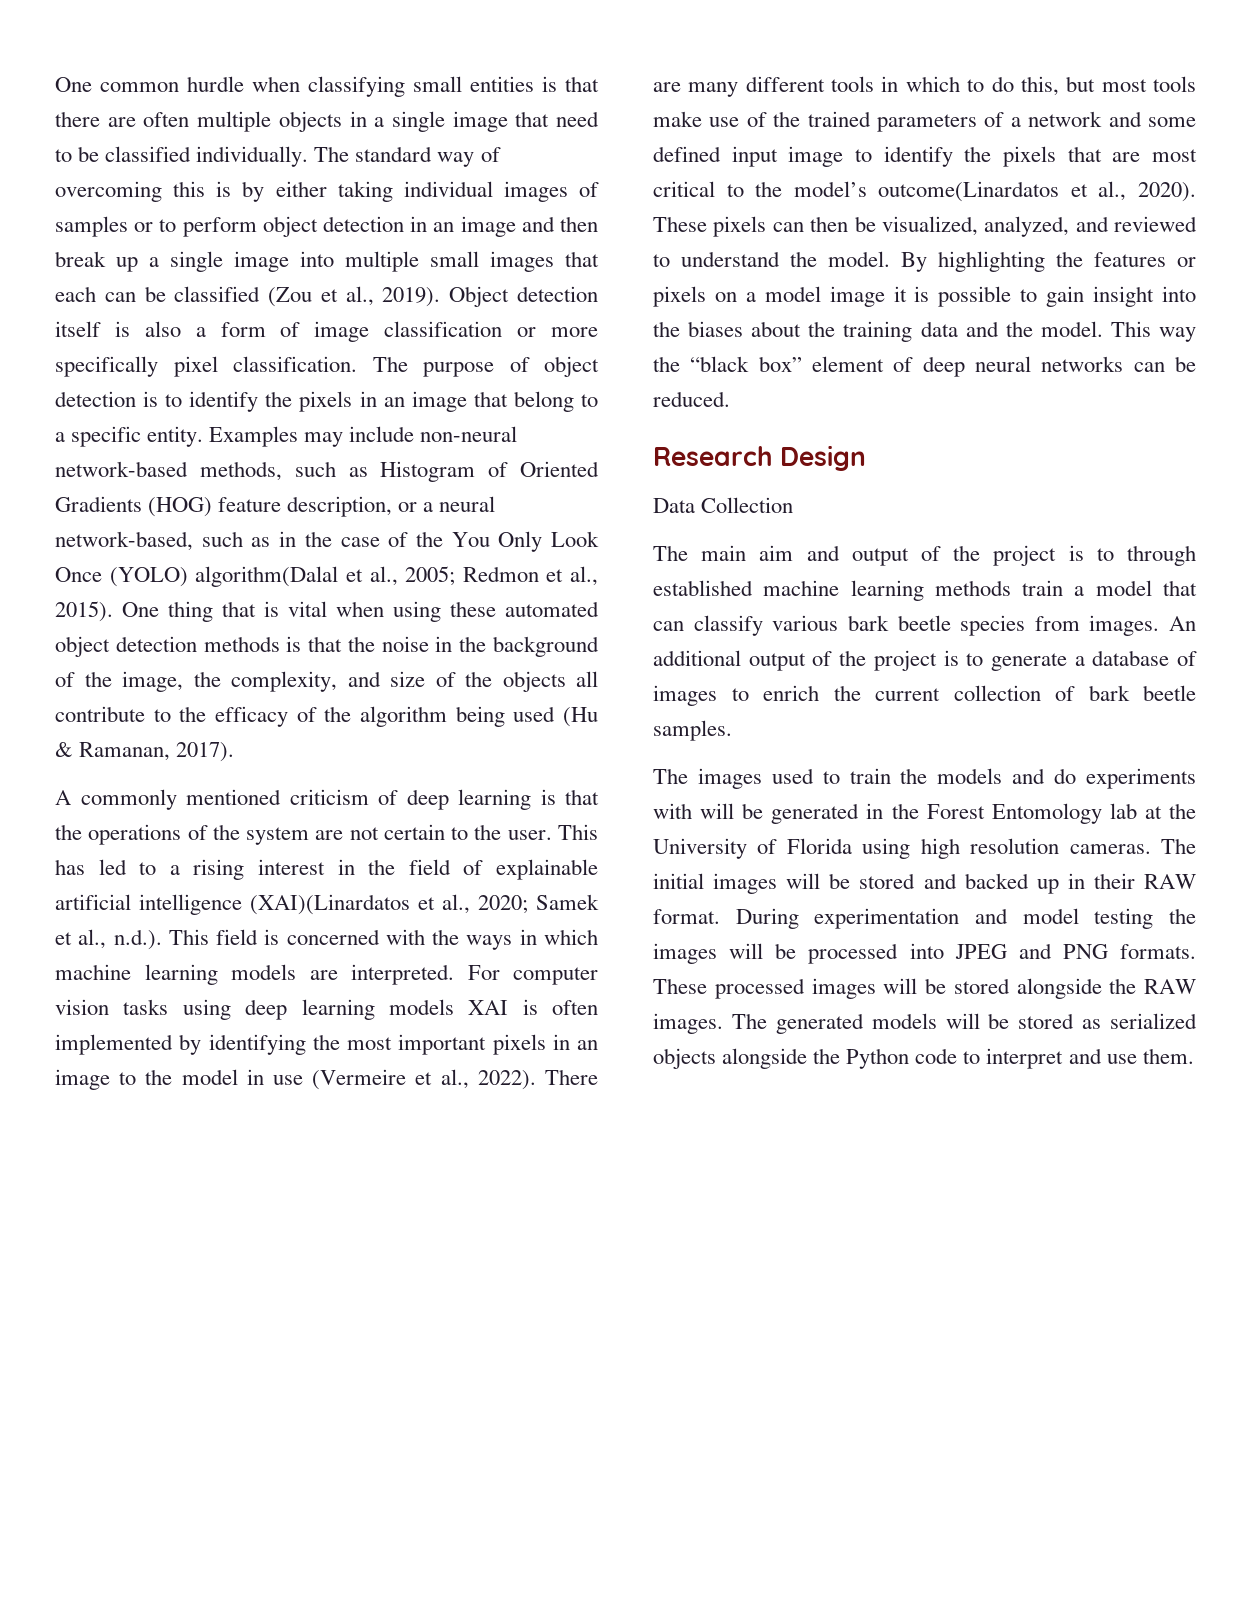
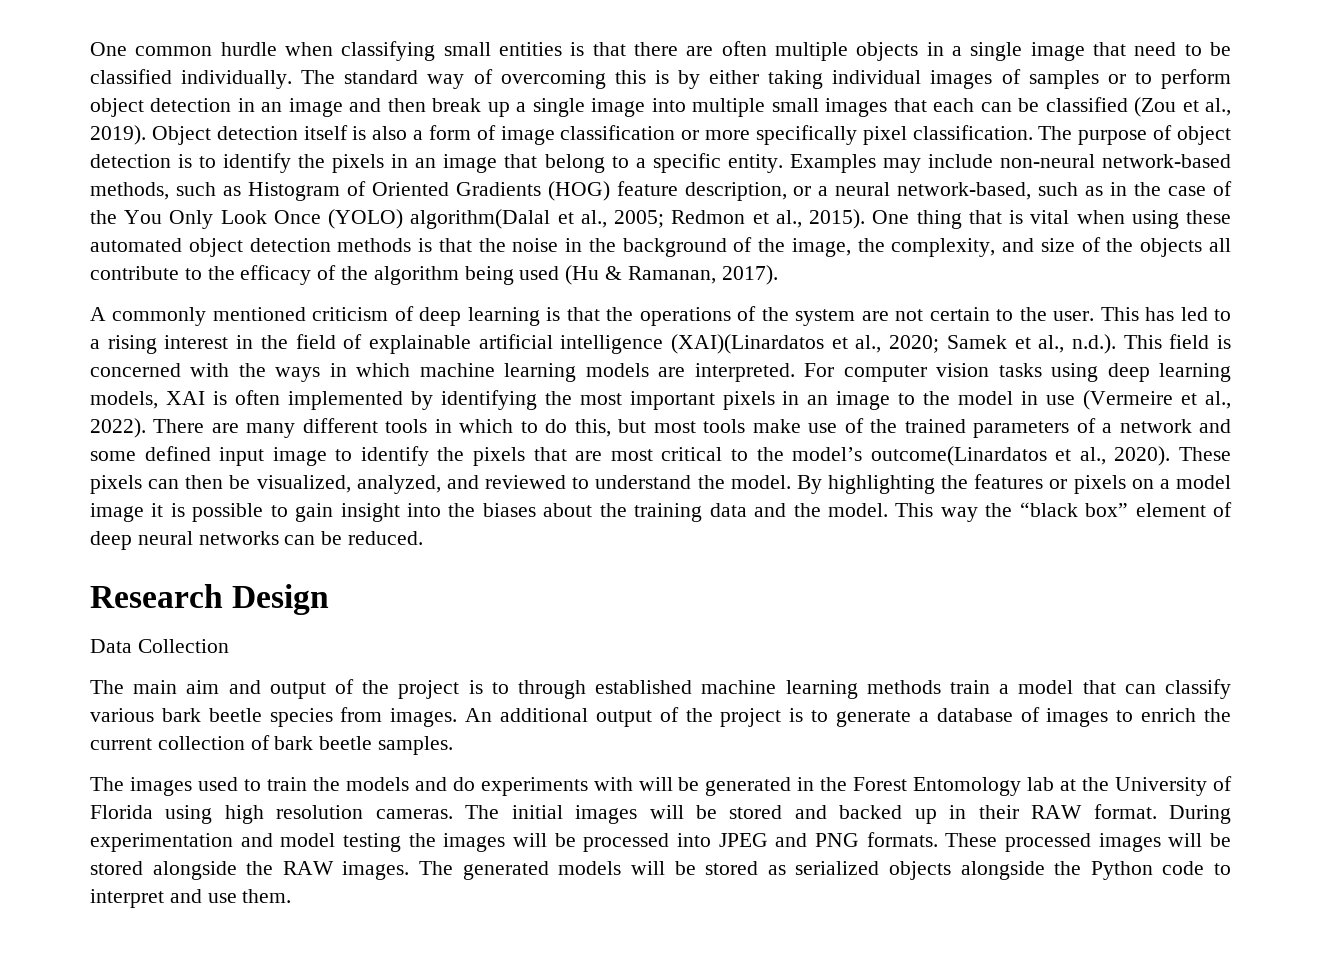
- For computer vision tasks using deep learning models XAI is often implemented by identifying the most important pixels in an image to the model in use (Vermeire et al., 2022).
+ For computer vision tasks using deep learning models, XAI is often implemented by identifying the most important pixels in an image to the model in use (Vermeire et al., 2022).

